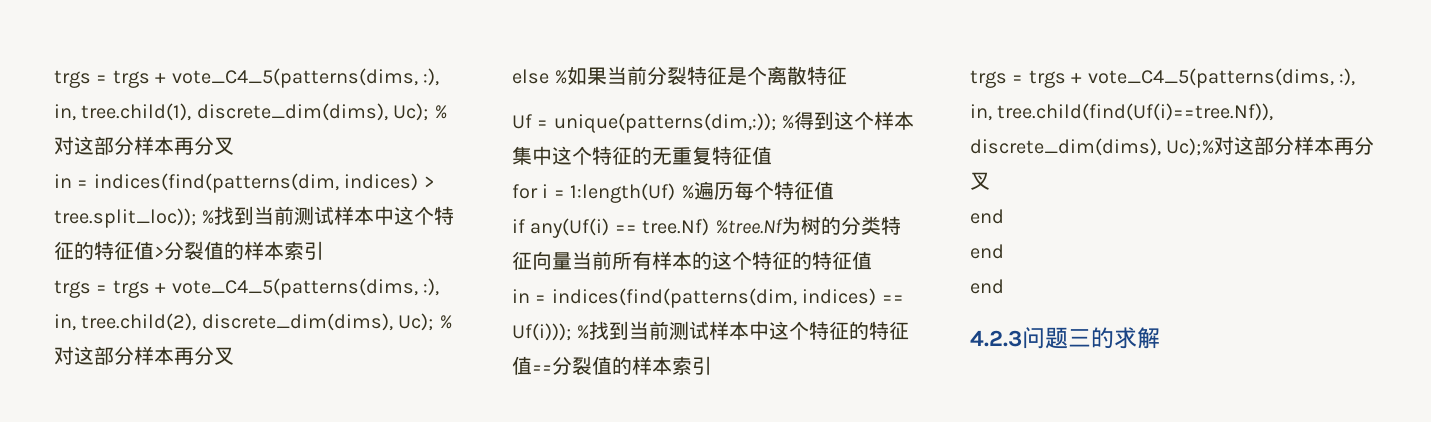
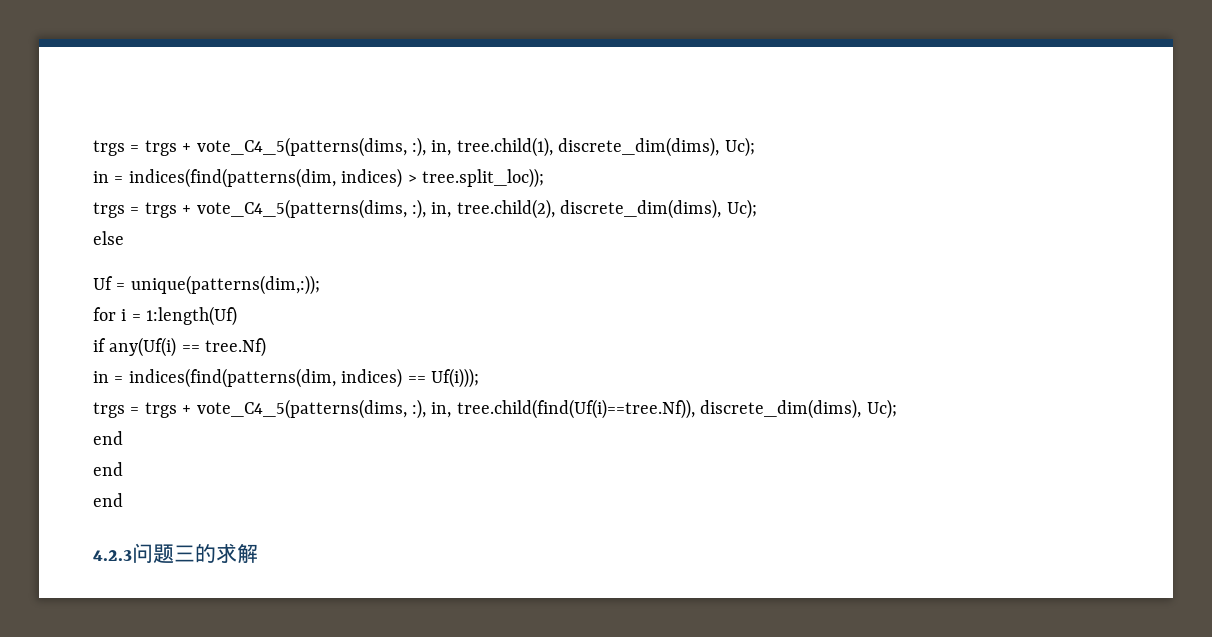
- trgs = trgs + vote_C4_5(patterns(dims, :), in, tree.child(1), discrete_dim(dims), Uc); %对这部分样本再分叉
+ trgs = trgs + vote_C4_5(patterns(dims, :), in, tree.child(1), discrete_dim(dims), Uc);
- in = indices(find(patterns(dim, indices) > tree.split_loc)); %找到当前测试样本中这个特征的特征值>分裂值的样本索引
+ in = indices(find(patterns(dim, indices) > tree.split_loc));
- trgs = trgs + vote_C4_5(patterns(dims, :), in, tree.child(2), discrete_dim(dims), Uc); %对这部分样本再分叉
- else %如果当前分裂特征是个离散特征
- Uf = unique(patterns(dim,:)); %得到这个样本集中这个特征的无重复特征值
+ trgs = trgs + vote_C4_5(patterns(dims, :), in, tree.child(2), discrete_dim(dims), Uc);
+ else
+ Uf = unique(patterns(dim,:));
- for i = 1:length(Uf) %遍历每个特征值
+ for i = 1:length(Uf)
- if any(Uf(i) == tree.Nf) %tree.Nf为树的分类特征向量当前所有样本的这个特征的特征值
+ if any(Uf(i) == tree.Nf)
- in = indices(find(patterns(dim, indices) == Uf(i))); %找到当前测试样本中这个特征的特征值==分裂值的样本索引
+ in = indices(find(patterns(dim, indices) == Uf(i)));
- trgs = trgs + vote_C4_5(patterns(dims, :), in, tree.child(find(Uf(i)==tree.Nf)), discrete_dim(dims), Uc);%对这部分样本再分叉
+ trgs = trgs + vote_C4_5(patterns(dims, :), in, tree.child(find(Uf(i)==tree.Nf)), discrete_dim(dims), Uc);

